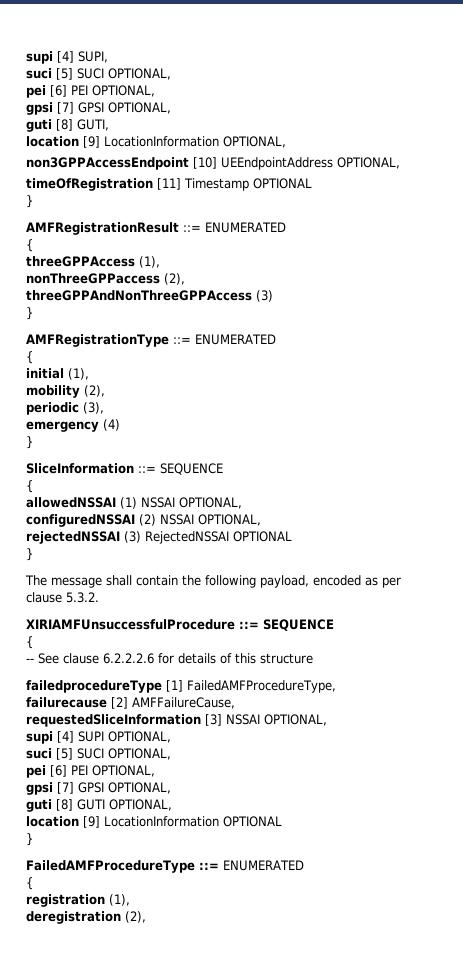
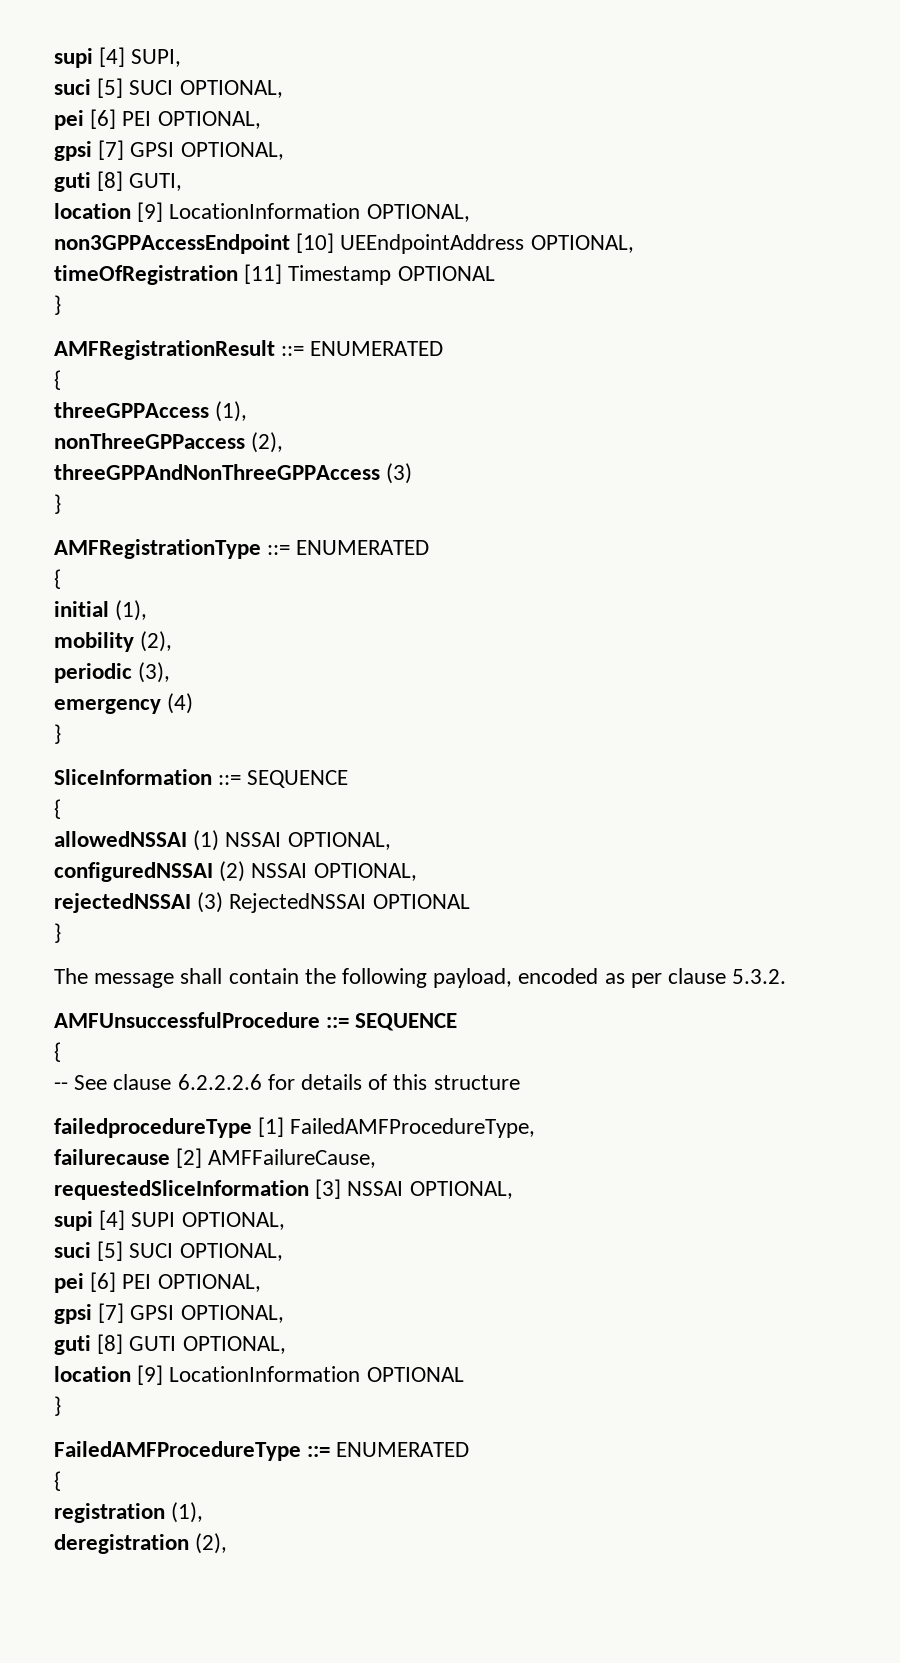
- XIRIAMFUnsuccessfulProcedure ::= SEQUENCE
+ AMFUnsuccessfulProcedure ::= SEQUENCE

